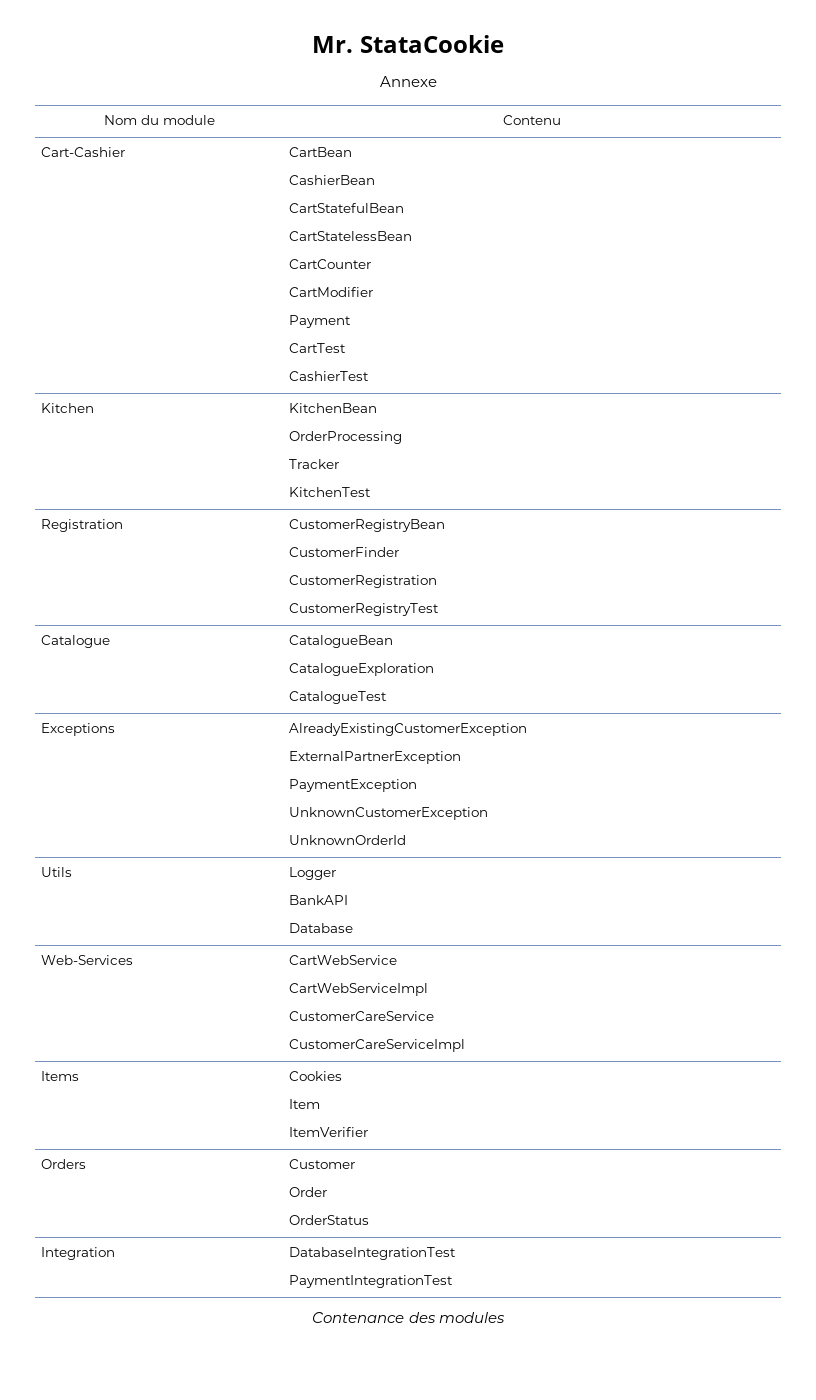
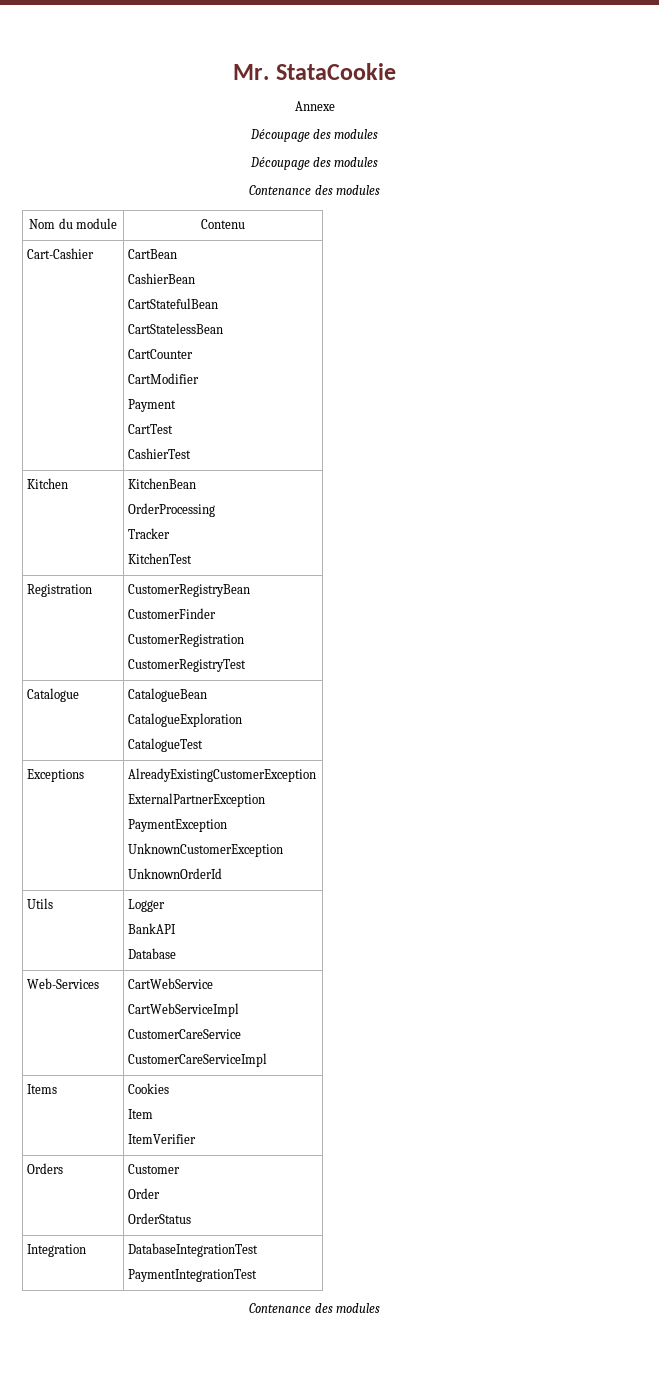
  Annexe
+ Découpage des modules
+ Découpage des modules
+ Contenance des modules

